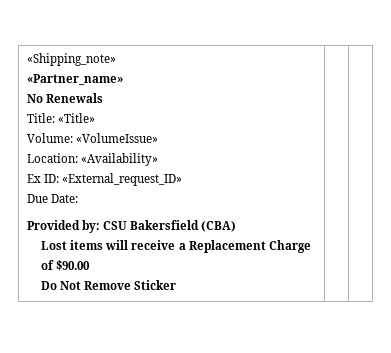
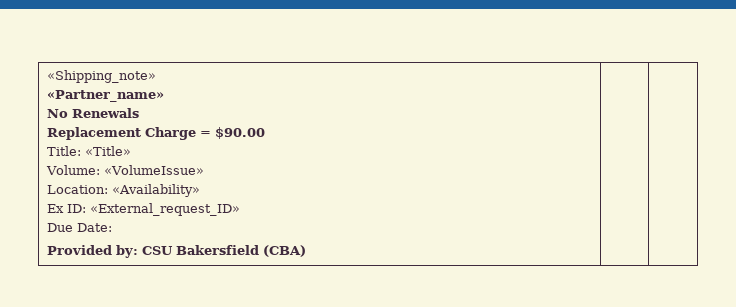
  «Shipping_note»
  «Partner_name»
  No Renewals
+ Replacement Charge = $90.00
  Title: «Title»
  Volume: «VolumeIssue»
  Location: «Availability»
  Ex ID: «External_request_ID»
  Due Date:
- Provided by: CSU Bakersfield (CBA)
- Lost items will receive a Replacement Charge of $90.00
- Do Not Remove Sticker | |
+ Provided by: CSU Bakersfield (CBA) | |

